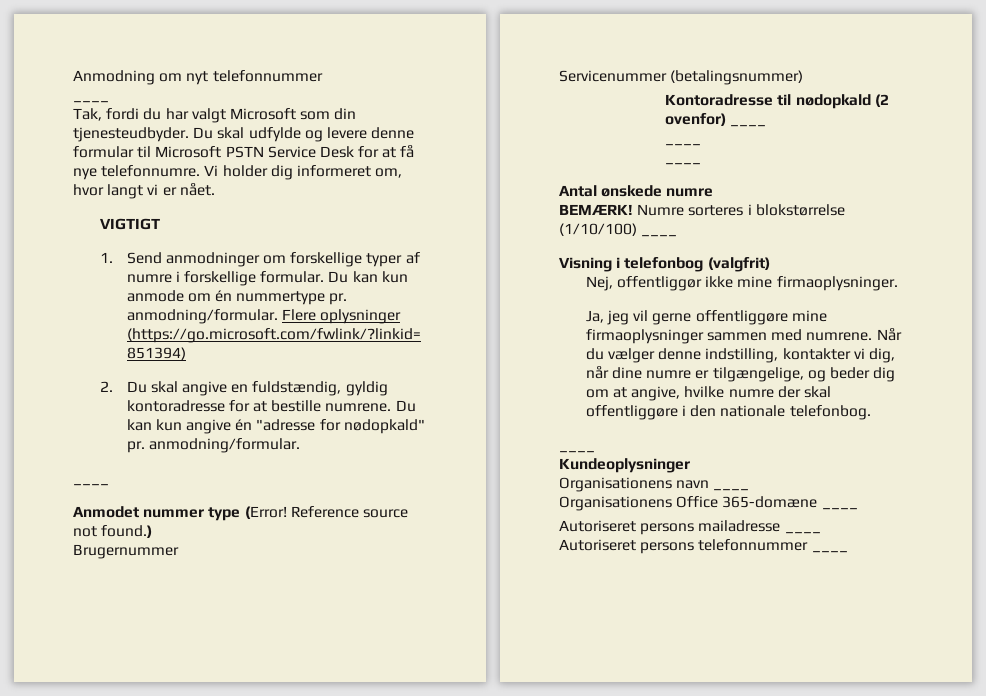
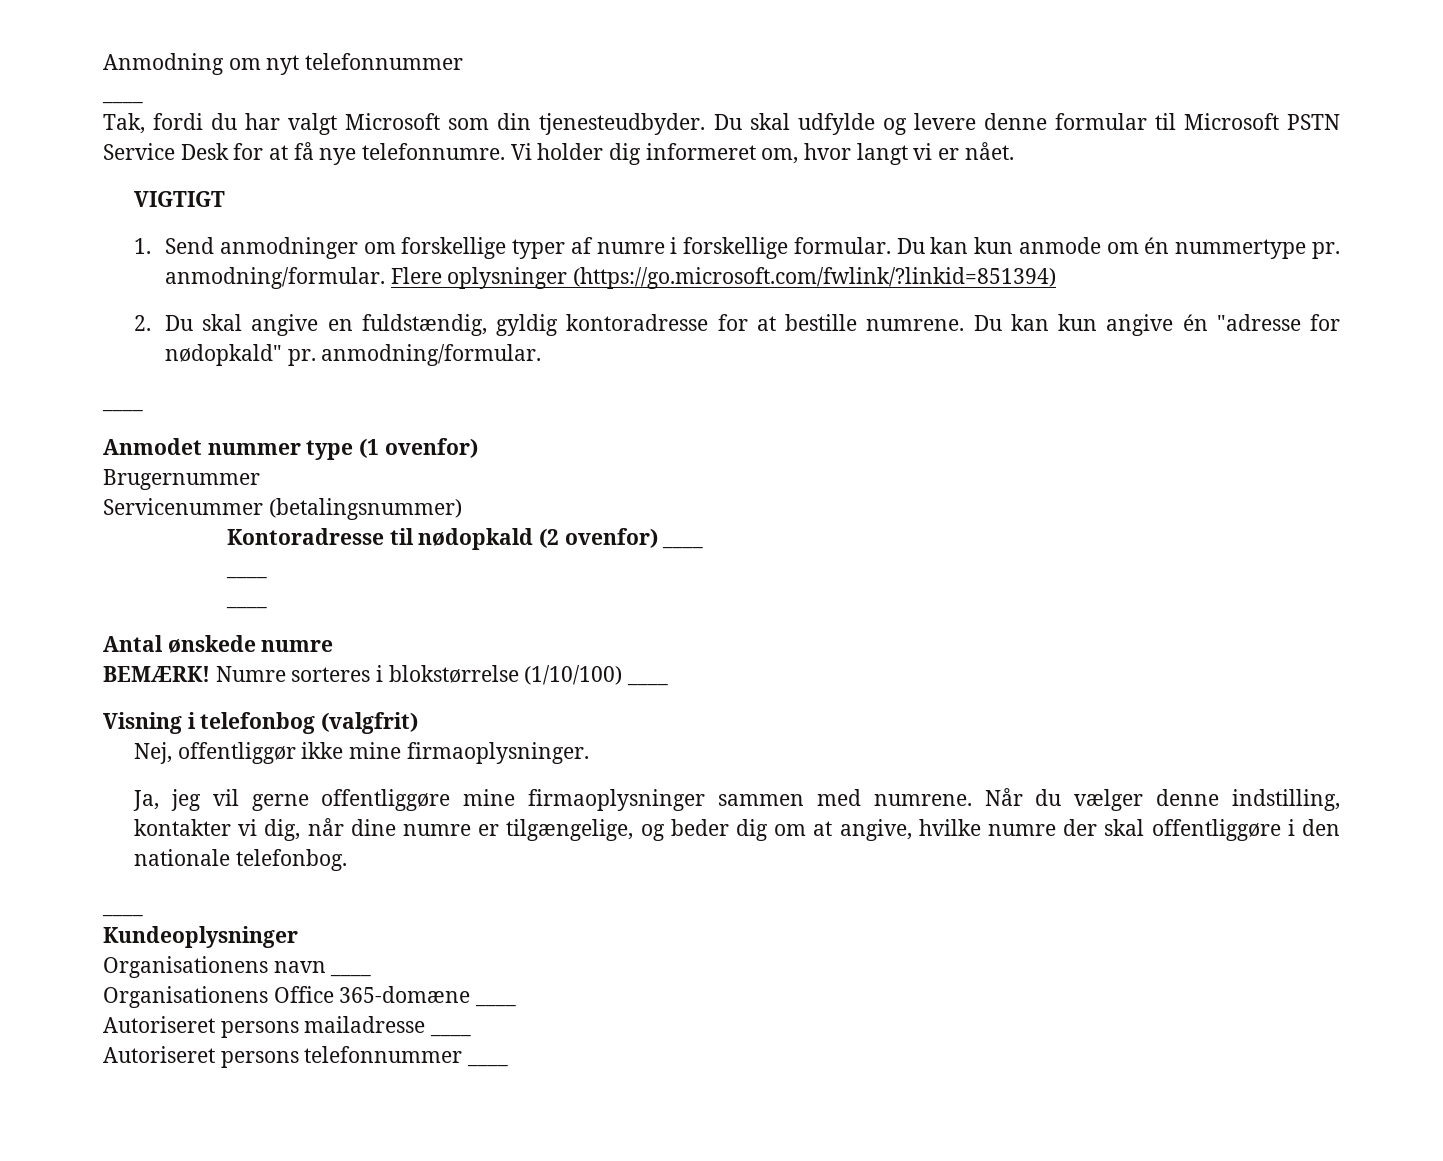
- Anmodet nummer type (Error! Reference source not found.)
+ Anmodet nummer type (1 ovenfor)

